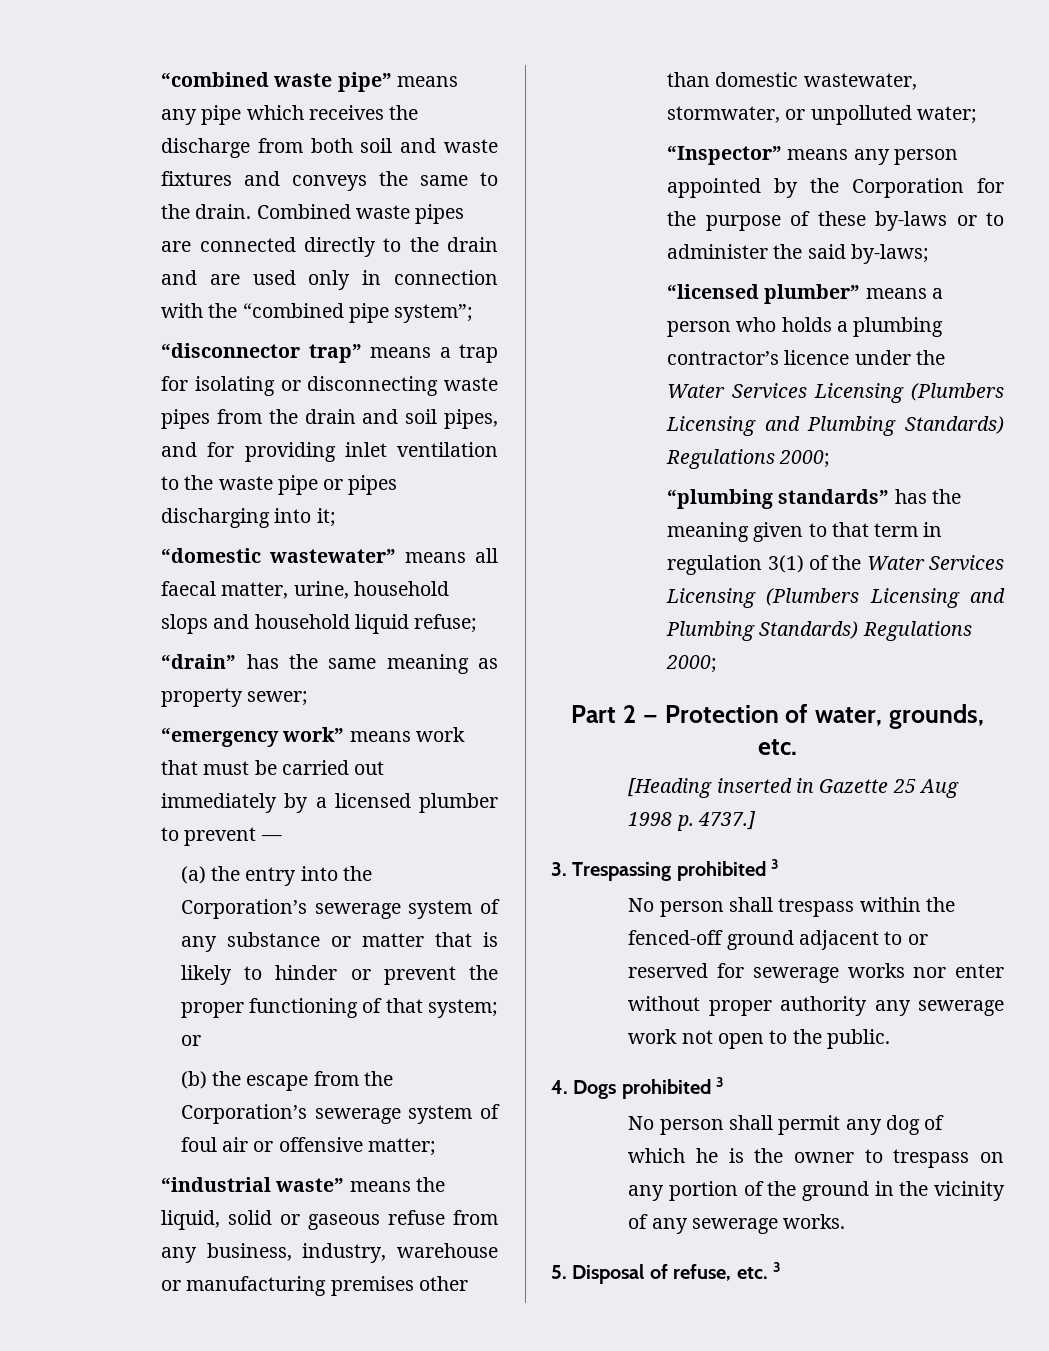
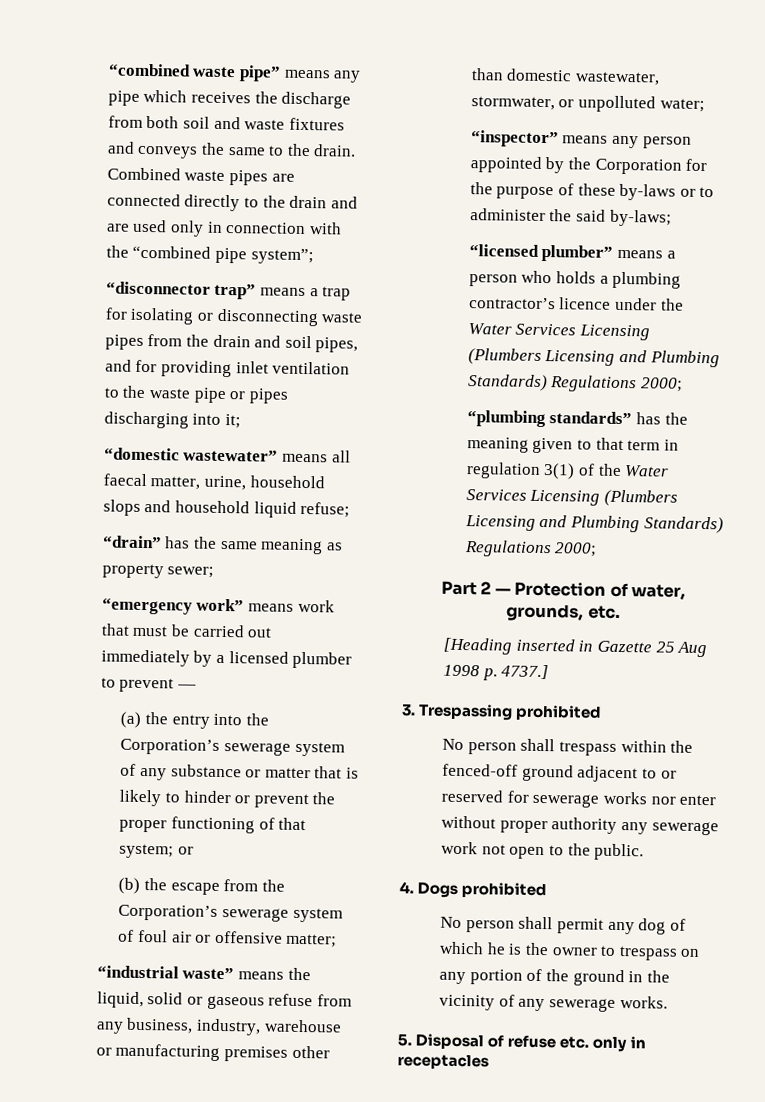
- “Inspector” means any person appointed by the Corporation for the purpose of these by-laws or to administer the said by-laws;
+ “inspector” means any person appointed by the Corporation for the purpose of these by-laws or to administer the said by-laws;
- 3. Trespassing prohibited 3
+ 3. Trespassing prohibited
- 4. Dogs prohibited 3
+ 4. Dogs prohibited
- 5. Disposal of refuse, etc. 3
+ 5. Disposal of refuse etc. only in receptacles

